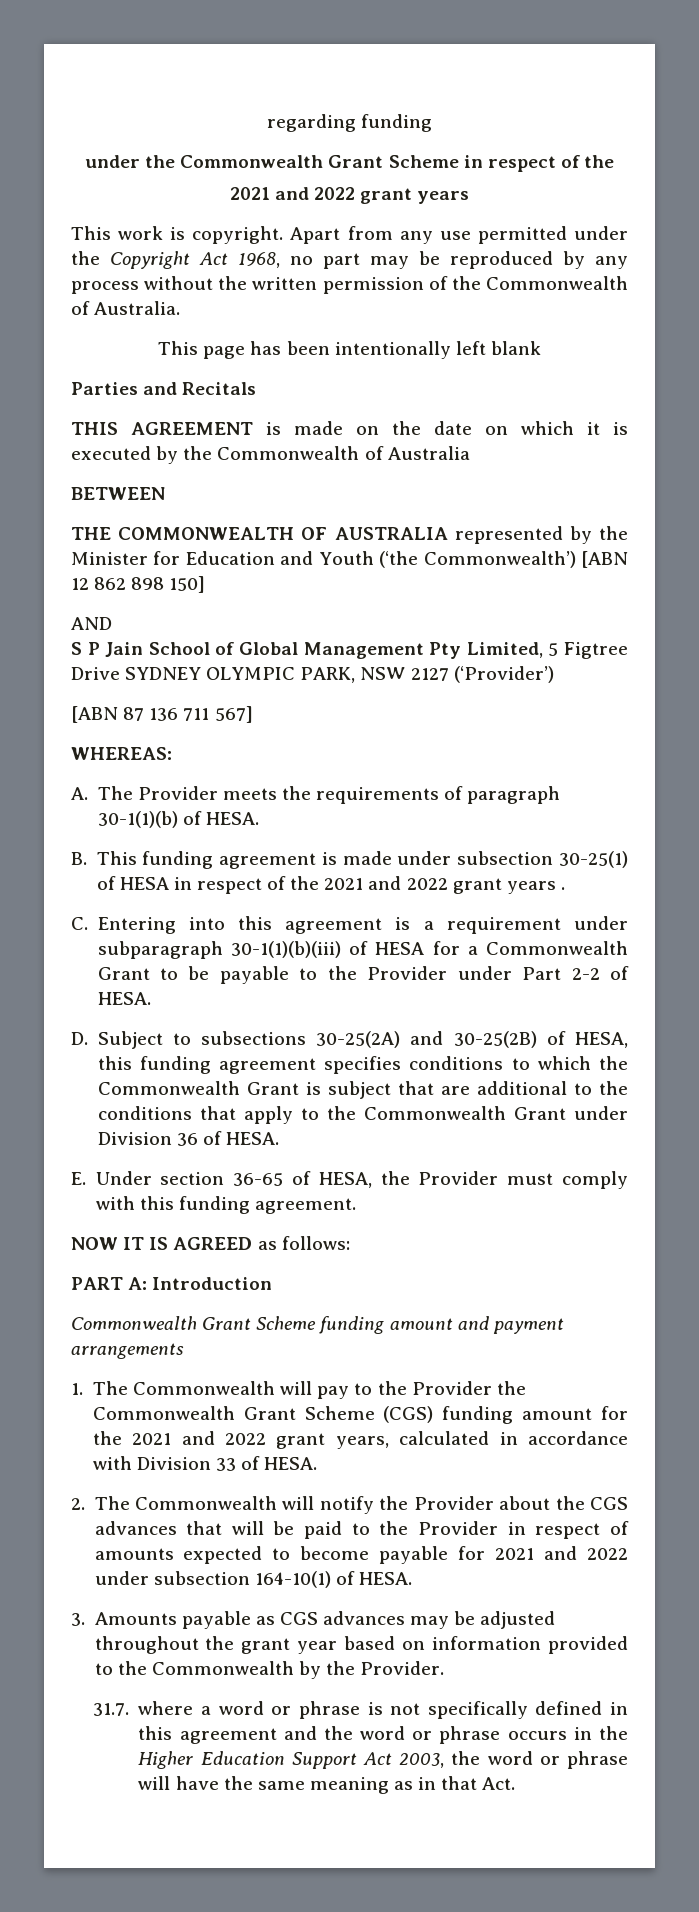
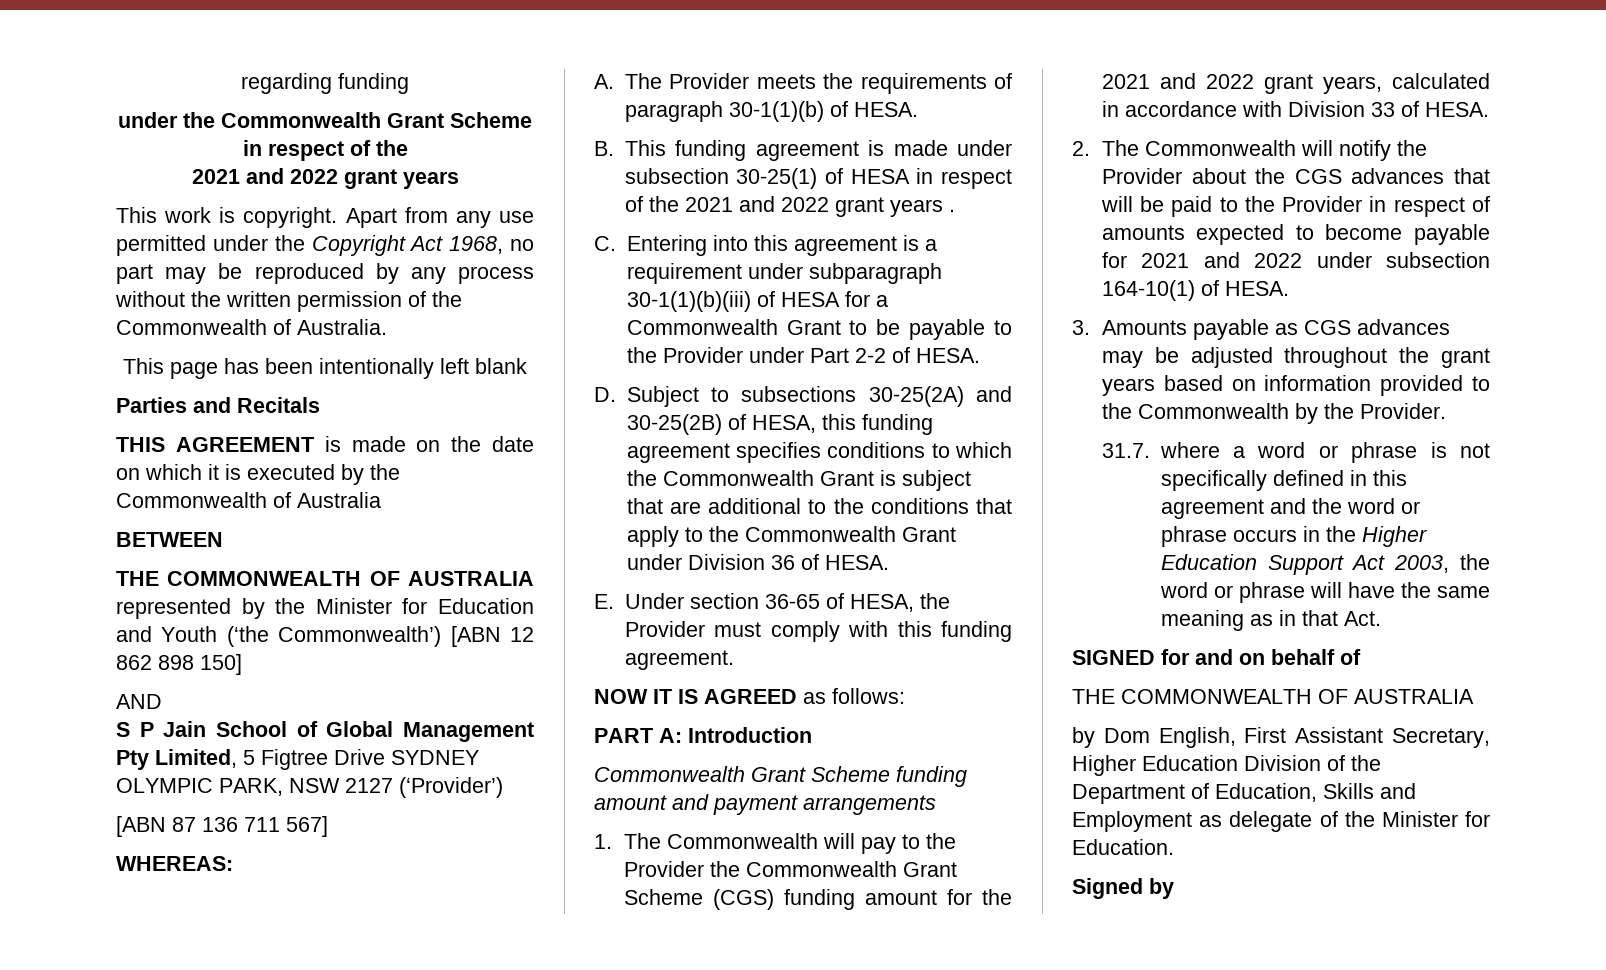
- 3. Amounts payable as CGS advances may be adjusted throughout the grant year based on information provided to the Commonwealth by the Provider.
+ 3. Amounts payable as CGS advances may be adjusted throughout the grant years based on information provided to the Commonwealth by the Provider.
+ SIGNED for and on behalf of
+ THE COMMONWEALTH OF AUSTRALIA
+ by Dom English, First Assistant Secretary, Higher Education Division of the Department of Education, Skills and Employment as delegate of the Minister for Education.
+ Signed by

